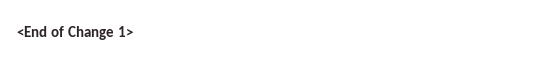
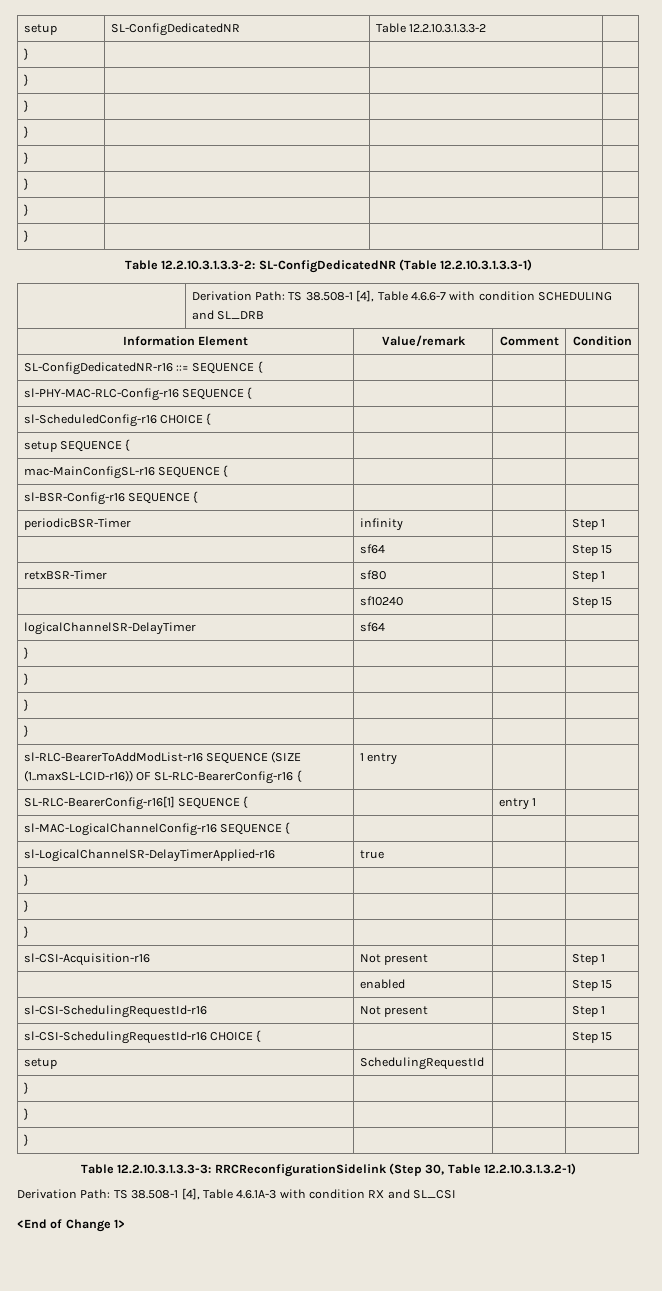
+ setup | SL-ConfigDedicatedNR | Table 12.2.10.3.1.3.3-2 |
+ } | | |
+ } | | |
+ } | | |
+ } | | |
+ } | | |
+ } | | |
+ } | | |
+ } | | |
+ Table 12.2.10.3.1.3.3-2: SL-ConfigDedicatedNR (Table 12.2.10.3.1.3.3-1)
+ | Derivation Path: TS 38.508-1 [4], Table 4.6.6-7 with condition SCHEDULING and SL_DRB
+ Information Element | Value/remark | Comment | Condition
+ SL-ConfigDedicatedNR-r16 ::= SEQUENCE { | | |
+ sl-PHY-MAC-RLC-Config-r16 SEQUENCE { | | |
+ sl-ScheduledConfig-r16 CHOICE { | | |
+ setup SEQUENCE { | | |
+ mac-MainConfigSL-r16 SEQUENCE { | | |
+ sl-BSR-Config-r16 SEQUENCE { | | |
+ periodicBSR-Timer | infinity | | Step 1
+ | sf64 | | Step 15
+ retxBSR-Timer | sf80 | | Step 1
+ | sf10240 | | Step 15
+ logicalChannelSR-DelayTimer | sf64 | |
+ } | | |
+ } | | |
+ } | | |
+ } | | |
+ sl-RLC-BearerToAddModList-r16 SEQUENCE (SIZE (1..maxSL-LCID-r16)) OF SL-RLC-BearerConfig-r16 { | 1 entry | |
+ SL-RLC-BearerConfig-r16[1] SEQUENCE { | | entry 1 |
+ sl-MAC-LogicalChannelConfig-r16 SEQUENCE { | | |
+ sl-LogicalChannelSR-DelayTimerApplied-r16 | true | |
+ } | | |
+ } | | |
+ } | | |
+ sl-CSI-Acquisition-r16 | Not present | | Step 1
+ | enabled | | Step 15
+ sl-CSI-SchedulingRequestId-r16 | Not present | | Step 1
+ sl-CSI-SchedulingRequestId-r16 CHOICE { | | | Step 15
+ setup | SchedulingRequestId | |
+ } | | |
+ } | | |
+ } | | |
+ Table 12.2.10.3.1.3.3-3: RRCReconfigurationSidelink (Step 30, Table 12.2.10.3.1.3.2-1)
+ Derivation Path: TS 38.508-1 [4], Table 4.6.1A-3 with condition RX and SL_CSI

